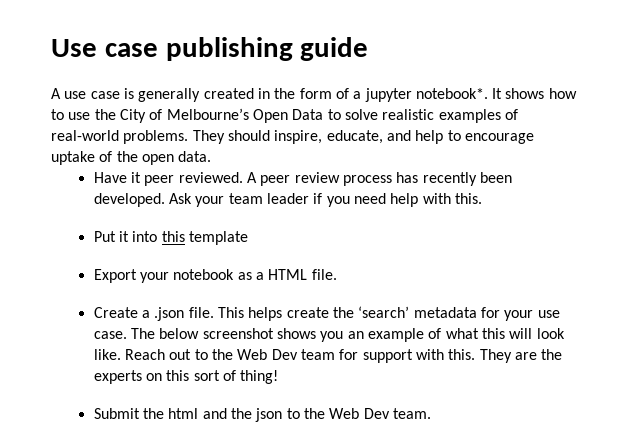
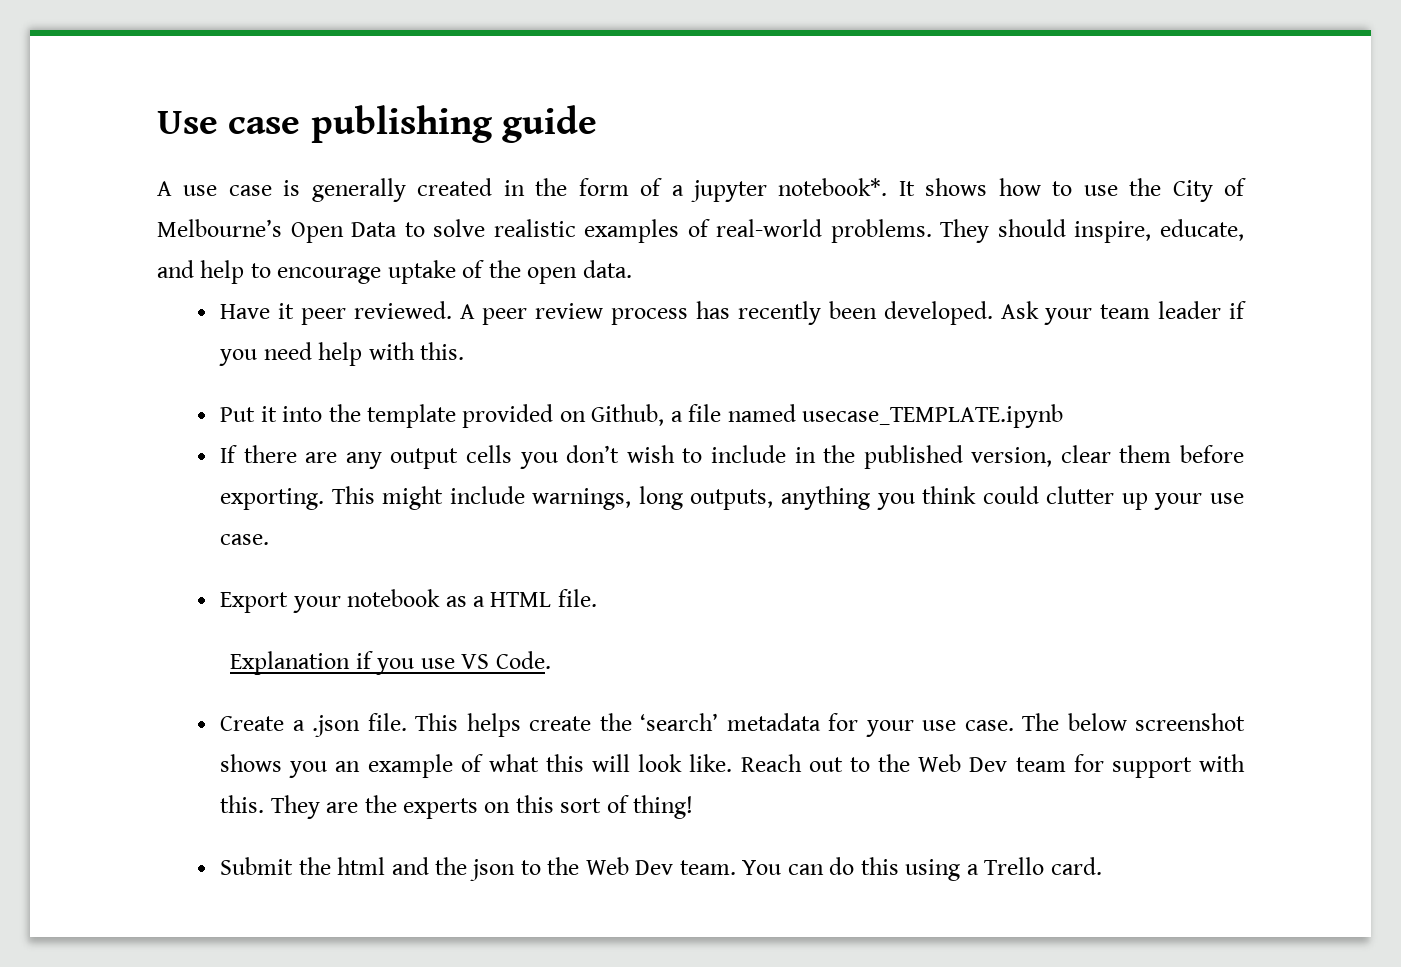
- Put it into this template
+ Put it into the template provided on Github, a file named usecase_TEMPLATE.ipynb
+ If there are any output cells you don’t wish to include in the published version, clear them before exporting. This might include warnings, long outputs, anything you think could clutter up your use case.
+ Explanation if you use VS Code.
+ You can do this using a Trello card.

